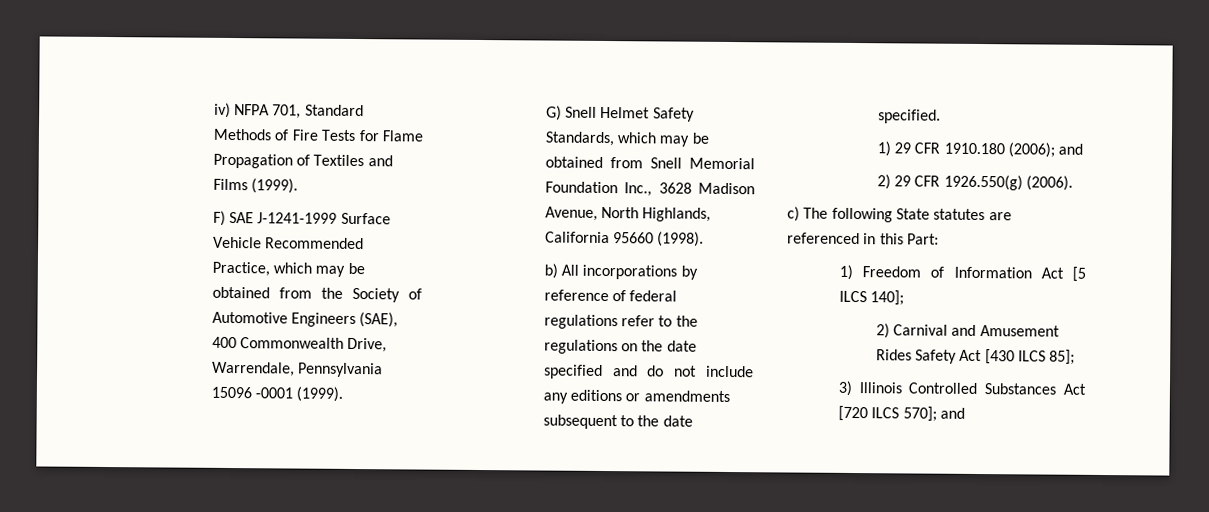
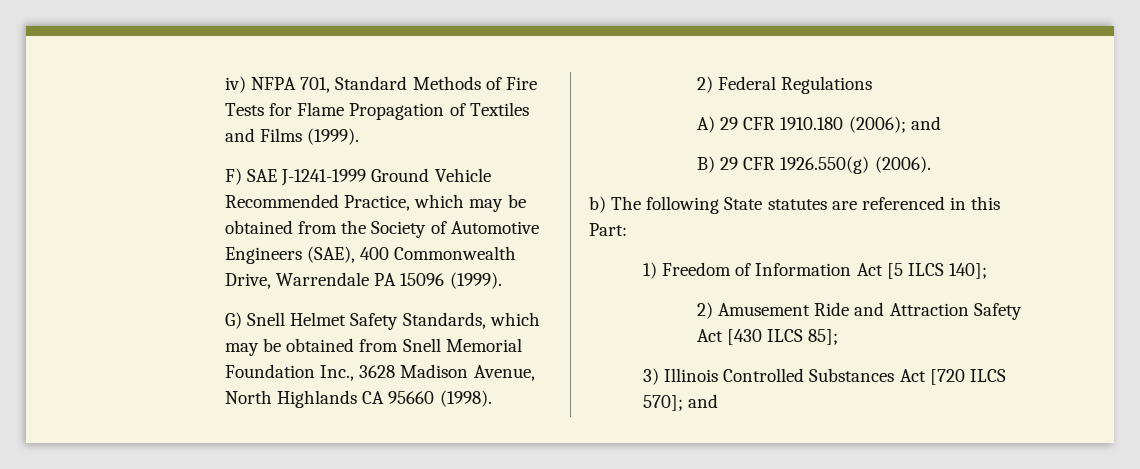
- F) SAE J-1241-1999 Surface Vehicle Recommended Practice, which may be obtained from the Society of Automotive Engineers (SAE), 400 Commonwealth Drive, Warrendale, Pennsylvania 15096 -0001 (1999).
+ F) SAE J-1241-1999 Ground Vehicle Recommended Practice, which may be obtained from the Society of Automotive Engineers (SAE), 400 Commonwealth Drive, Warrendale PA 15096 (1999).
- G) Snell Helmet Safety Standards, which may be obtained from Snell Memorial Foundation Inc., 3628 Madison Avenue, North Highlands, California 95660 (1998).
+ G) Snell Helmet Safety Standards, which may be obtained from Snell Memorial Foundation Inc., 3628 Madison Avenue, North Highlands CA 95660 (1998).
- b) All incorporations by reference of federal regulations refer to the regulations on the date specified and do not include any editions or amendments subsequent to the date specified.
- 1) 29 CFR 1910.180 (2006); and
+ 2) Federal Regulations
+ A) 29 CFR 1910.180 (2006); and
- 2) 29 CFR 1926.550(g) (2006).
+ B) 29 CFR 1926.550(g) (2006).
- c) The following State statutes are referenced in this Part:
+ b) The following State statutes are referenced in this Part:
- 2) Carnival and Amusement Rides Safety Act [430 ILCS 85];
+ 2) Amusement Ride and Attraction Safety Act [430 ILCS 85];

